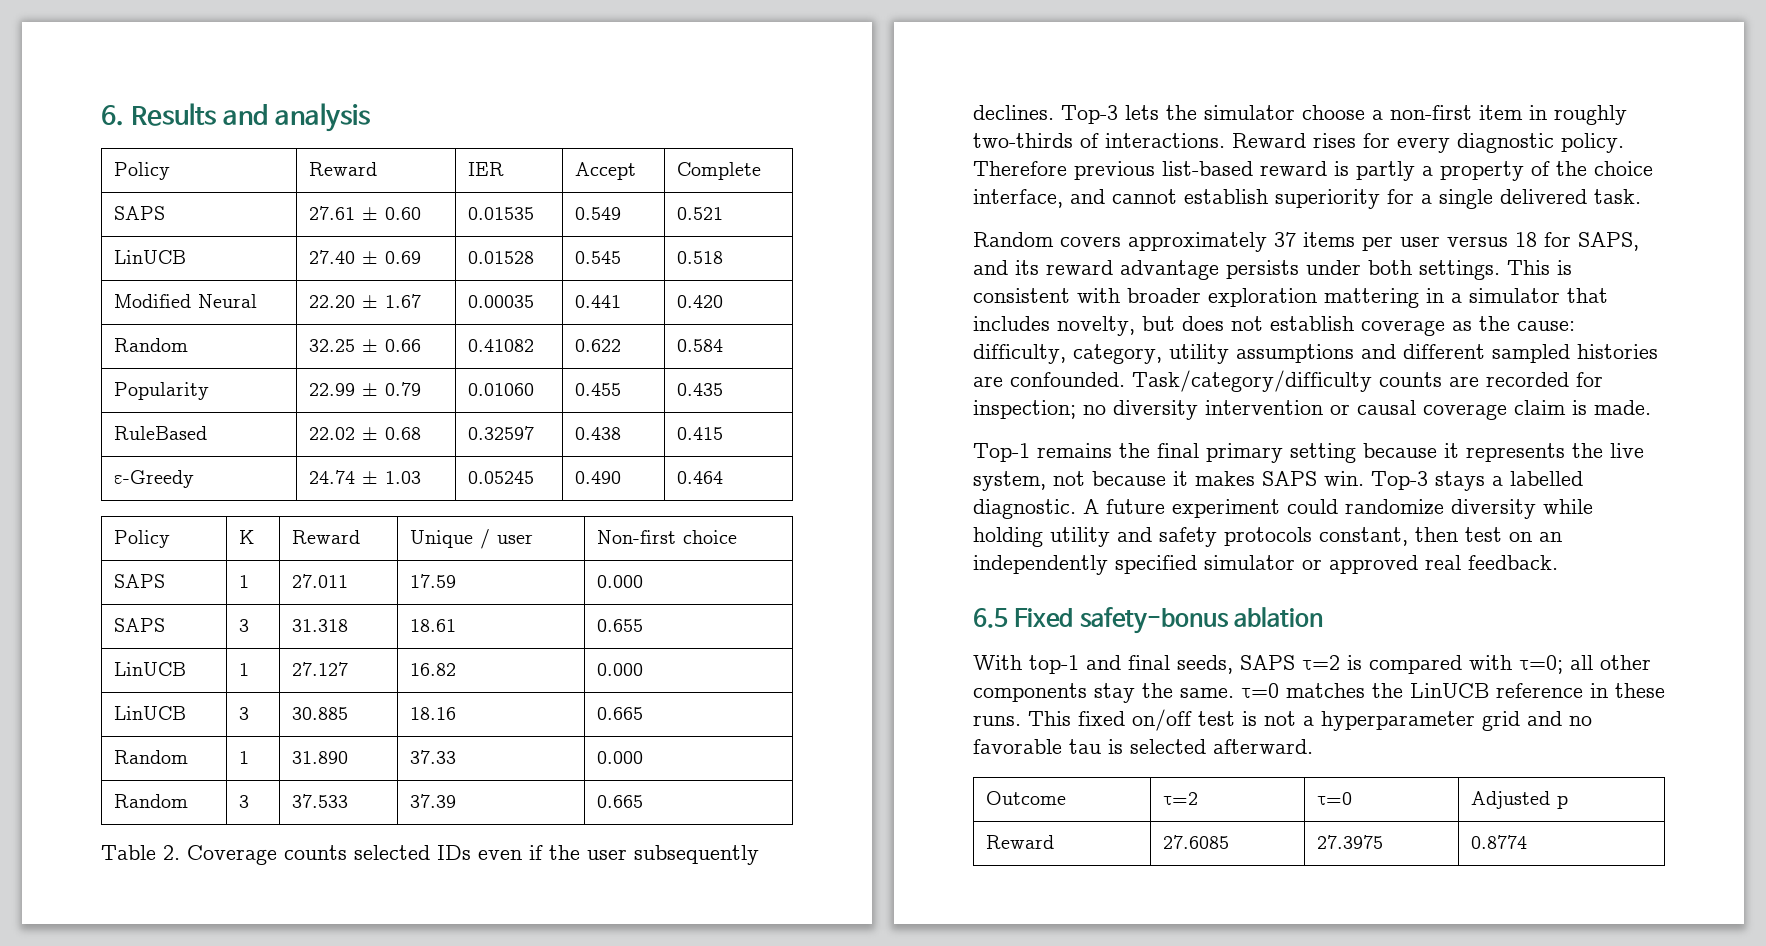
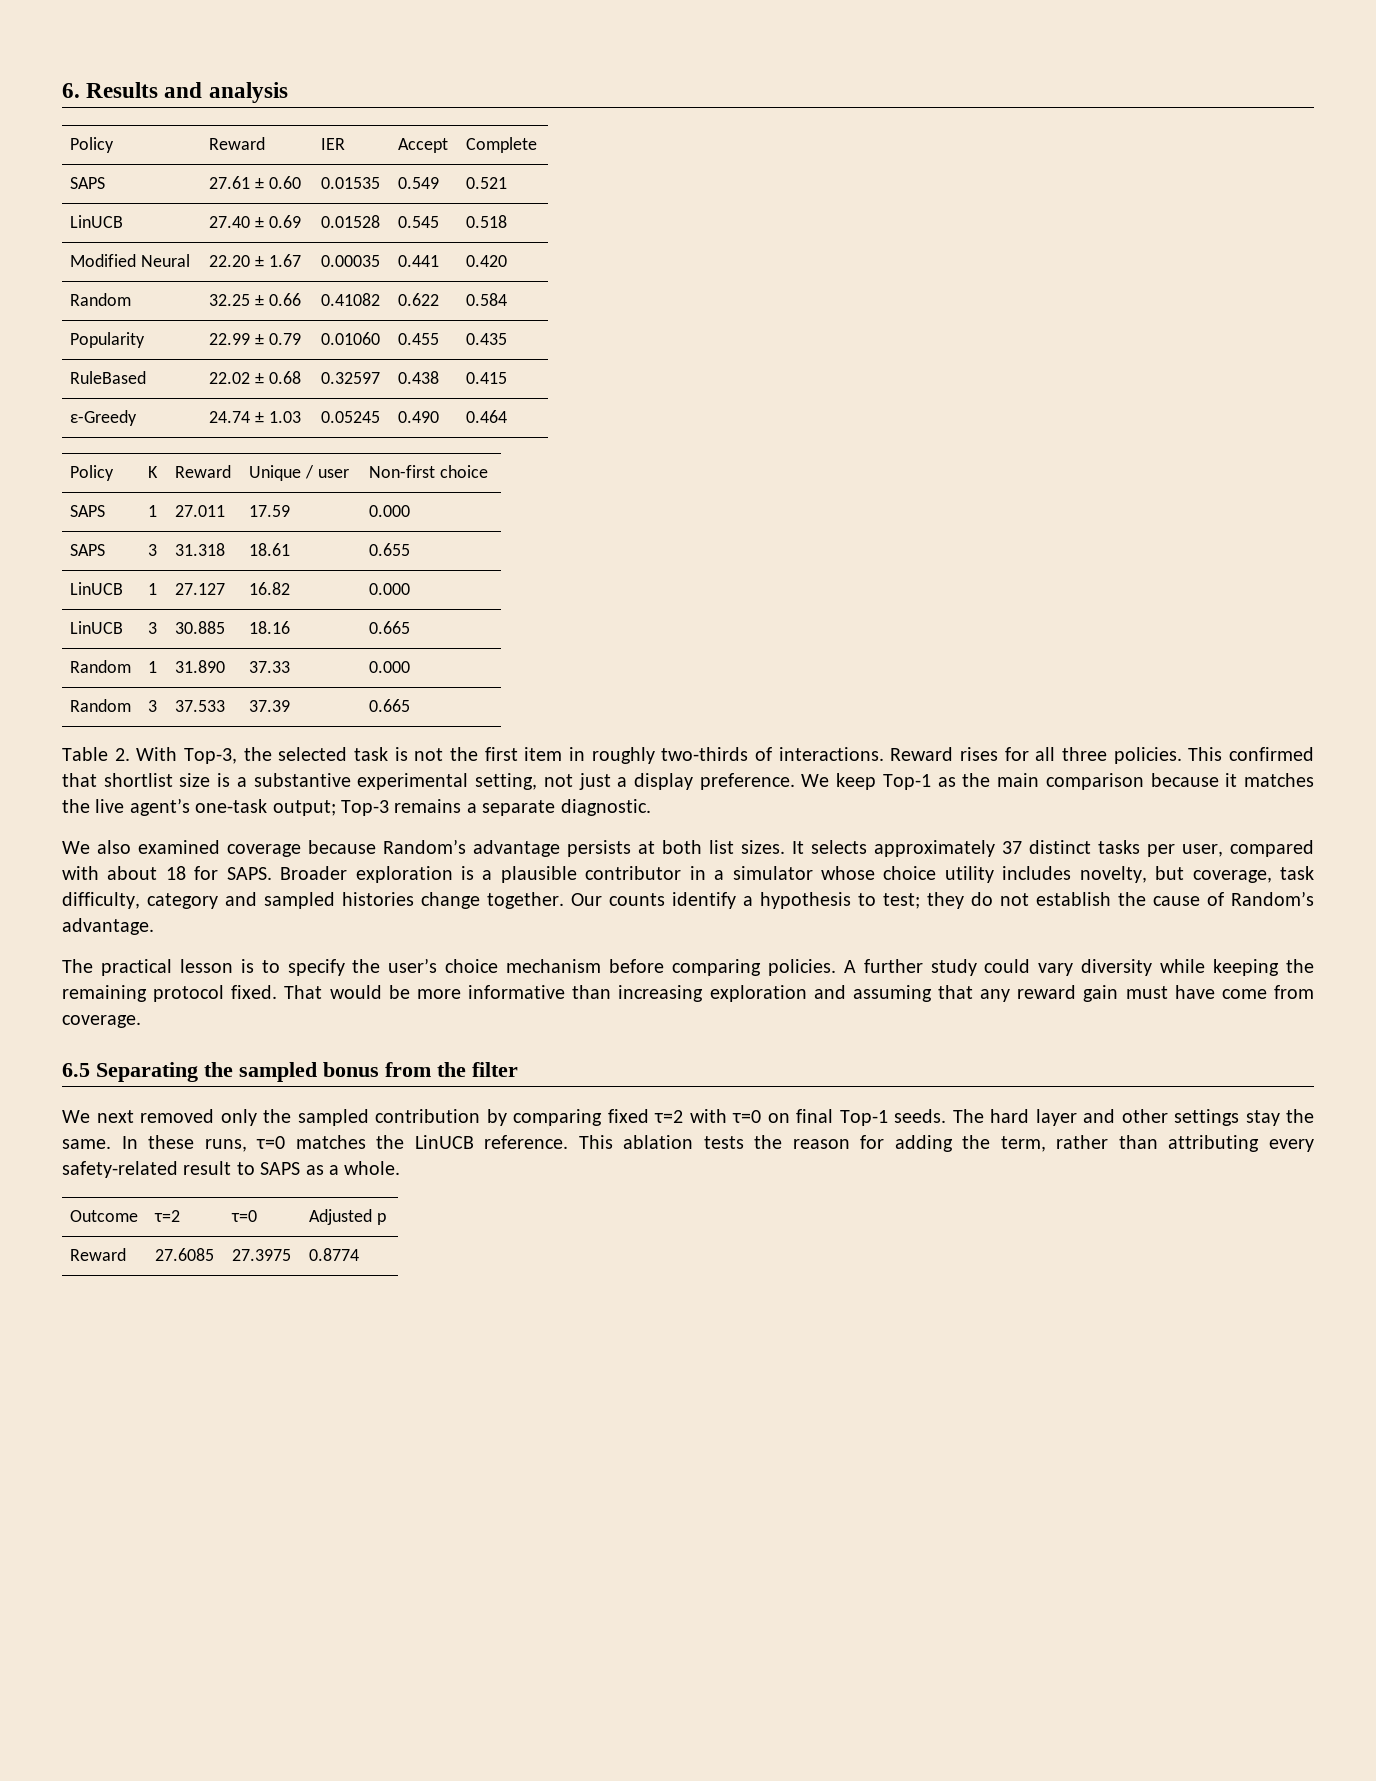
- Table 2. Coverage counts selected IDs even if the user subsequently declines. Top-3 lets the simulator choose a non-first item in roughly two-thirds of interactions.
+ Table 2. With Top-3, the selected task is not the first item in roughly two-thirds of interactions.
- Reward rises for every diagnostic policy. Therefore previous list-based reward is partly a property of the choice interface, and cannot establish superiority for a single delivered task.
- Random covers approximately 37 items per user versus 18 for SAPS, and its reward advantage persists under both settings. This is consistent with broader exploration mattering in a simulator that includes novelty, but does not establish coverage as the cause: difficulty, category, utility assumptions and different sampled histories are confounded. Task/category/difficulty counts are recorded for inspection; no diversity intervention or causal coverage claim is made.
- Top-1 remains the final primary setting because it represents the live system, not because it makes SAPS win. Top-3 stays a labelled diagnostic. A future experiment could randomize diversity while holding utility and safety protocols constant, then test on an independently specified simulator or approved real feedback.
- 6.5 Fixed safety-bonus ablation
- With top-1 and final seeds, SAPS τ=2 is compared with τ=0; all other components stay the same. τ=0 matches the LinUCB reference in these runs. This fixed on/off test is not a hyperparameter grid and no favorable tau is selected afterward.
+ Reward rises for all three policies. This confirmed that shortlist size is a substantive experimental setting, not just a display preference. We keep Top-1 as the main comparison because it matches the live agent’s one-task output; Top-3 remains a separate diagnostic.
+ We also examined coverage because Random’s advantage persists at both list sizes. It selects approximately 37 distinct tasks per user, compared with about 18 for SAPS. Broader exploration is a plausible contributor in a simulator whose choice utility includes novelty, but coverage, task difficulty, category and sampled histories change together. Our counts identify a hypothesis to test; they do not establish the cause of Random’s advantage.
+ The practical lesson is to specify the user’s choice mechanism before comparing policies. A further study could vary diversity while keeping the remaining protocol fixed. That would be more informative than increasing exploration and assuming that any reward gain must have come from coverage.
+ 6.5 Separating the sampled bonus from the filter
+ We next removed only the sampled contribution by comparing fixed τ=2 with τ=0 on final Top-1 seeds. The hard layer and other settings stay the same. In these runs, τ=0 matches the LinUCB reference. This ablation tests the reason for adding the term, rather than attributing every safety-related result to SAPS as a whole.

